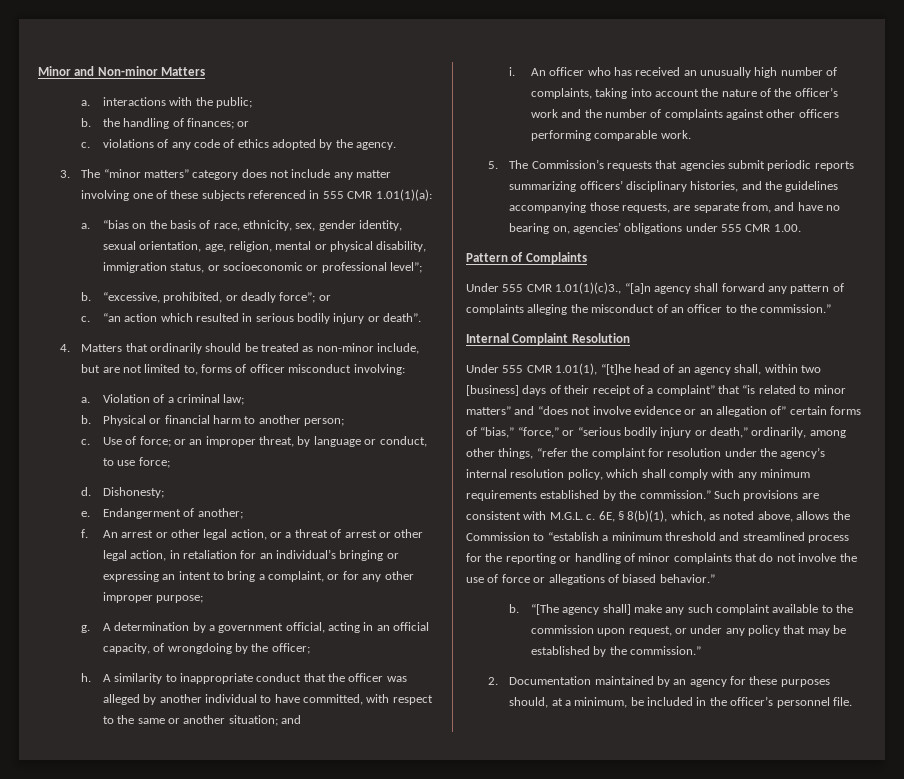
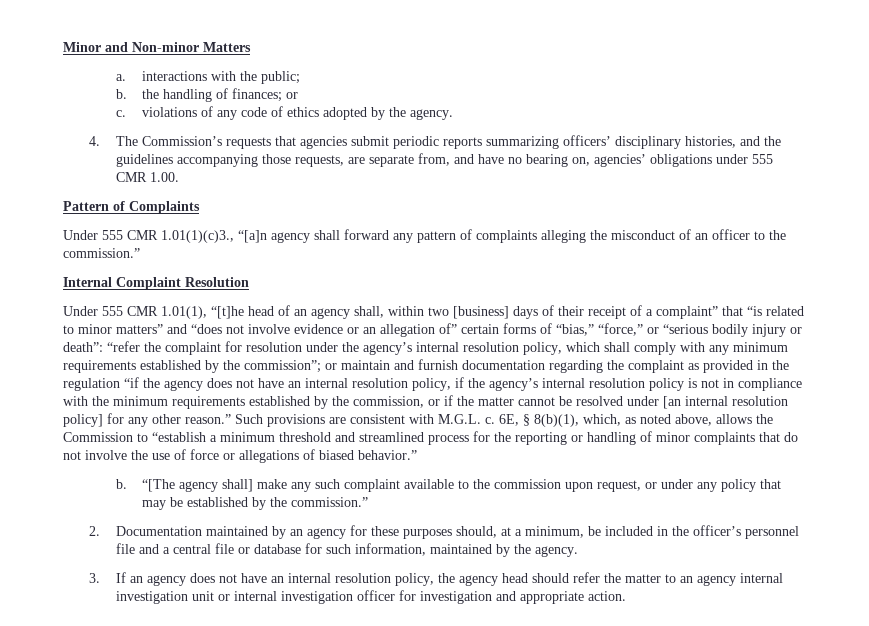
- 3. The “minor matters” category does not include any matter involving one of these subjects referenced in 555 CMR 1.01(1)(a):
- a. “bias on the basis of race, ethnicity, sex, gender identity, sexual orientation, age, religion, mental or physical disability, immigration status, or socioeconomic or professional level”;
- b. “excessive, prohibited, or deadly force”; or
- c. “an action which resulted in serious bodily injury or death”.
- 4. Matters that ordinarily should be treated as non-minor include, but are not limited to, forms of officer misconduct involving:
- a. Violation of a criminal law;
- b. Physical or financial harm to another person;
- c. Use of force; or an improper threat, by language or conduct, to use force;
- d. Dishonesty;
- e. Endangerment of another;
- f. An arrest or other legal action, or a threat of arrest or other legal action, in retaliation for an individual’s bringing or expressing an intent to bring a complaint, or for any other improper purpose;
- g. A determination by a government official, acting in an official capacity, of wrongdoing by the officer;
- h. A similarity to inappropriate conduct that the officer was alleged by another individual to have committed, with respect to the same or another situation; and
- i. An officer who has received an unusually high number of complaints, taking into account the nature of the officer’s work and the number of complaints against other officers performing comparable work.
- 5. The Commission’s requests that agencies submit periodic reports summarizing officers’ disciplinary histories, and the guidelines accompanying those requests, are separate from, and have no bearing on, agencies’ obligations under 555 CMR 1.00.
+ 4. The Commission’s requests that agencies submit periodic reports summarizing officers’ disciplinary histories, and the guidelines accompanying those requests, are separate from, and have no bearing on, agencies’ obligations under 555 CMR 1.00.
- Under 555 CMR 1.01(1), “[t]he head of an agency shall, within two [business] days of their receipt of a complaint” that “is related to minor matters” and “does not involve evidence or an allegation of” certain forms of “bias,” “force,” or “serious bodily injury or death,” ordinarily, among other things, “refer the complaint for resolution under the agency’s internal resolution policy, which shall comply with any minimum requirements established by the commission.”
+ Under 555 CMR 1.01(1), “[t]he head of an agency shall, within two [business] days of their receipt of a complaint” that “is related to minor matters” and “does not involve evidence or an allegation of” certain forms of “bias,” “force,” or “serious bodily injury or death”: “refer the complaint for resolution under the agency’s internal resolution policy, which shall comply with any minimum requirements established by the commission”; or maintain and furnish documentation regarding the complaint as provided in the regulation “if the agency does not have an internal resolution policy, if the agency’s internal resolution policy is not in compliance with the minimum requirements established by the commission, or if the matter cannot be resolved under [an internal resolution policy] for any other reason.”
- 2. Documentation maintained by an agency for these purposes should, at a minimum, be included in the officer’s personnel file.
+ 2. Documentation maintained by an agency for these purposes should, at a minimum, be included in the officer’s personnel file and a central file or database for such information, maintained by the agency.
+ 3. If an agency does not have an internal resolution policy, the agency head should refer the matter to an agency internal investigation unit or internal investigation officer for investigation and appropriate action.

